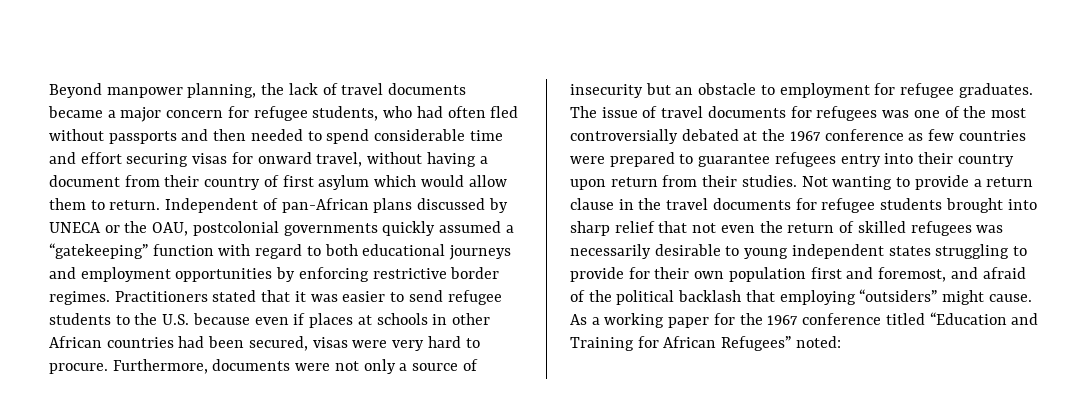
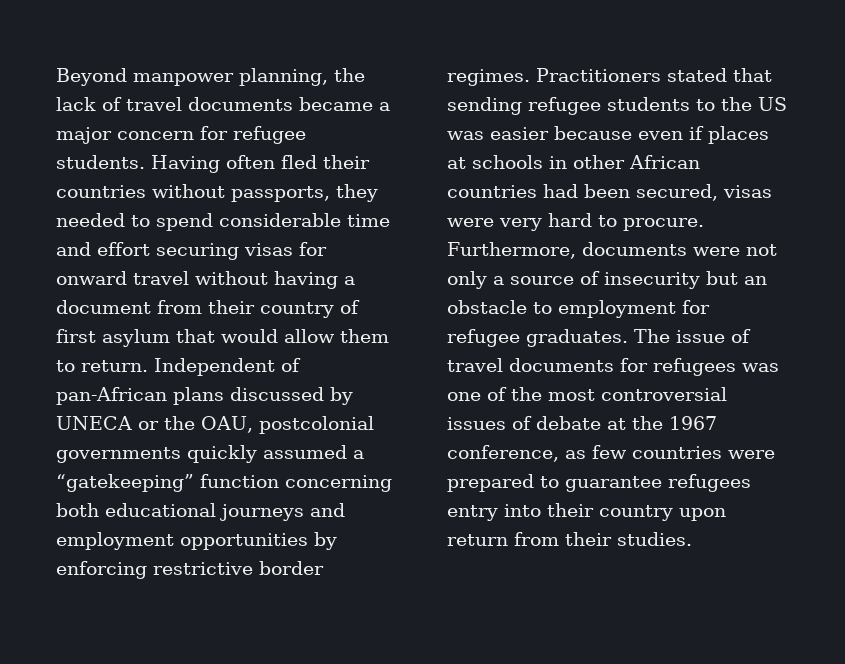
- Beyond manpower planning, the lack of travel documents became a major concern for refugee students, who had often fled without passports and then needed to spend considerable time and effort securing visas for onward travel, without having a document from their country of first asylum which would allow them to return.
+ Beyond manpower planning, the lack of travel documents became a major concern for refugee students. Having often fled their countries without passports, they needed to spend considerable time and effort securing visas for onward travel without having a document from their country of first asylum that would allow them to return.
- Independent of pan-African plans discussed by UNECA or the OAU, postcolonial governments quickly assumed a “gatekeeping” function with regard to both educational journeys and employment opportunities by enforcing restrictive border regimes.
+ Independent of pan-African plans discussed by UNECA or the OAU, postcolonial governments quickly assumed a “gatekeeping” function concerning both educational journeys and employment opportunities by enforcing restrictive border regimes.
- Practitioners stated that it was easier to send refugee students to the U.S. because even if places at schools in other African countries had been secured, visas were very hard to procure.
+ Practitioners stated that sending refugee students to the US was easier because even if places at schools in other African countries had been secured, visas were very hard to procure.
- The issue of travel documents for refugees was one of the most controversially debated at the 1967 conference as few countries were prepared to guarantee refugees entry into their country upon return from their studies. Not wanting to provide a return clause in the travel documents for refugee students brought into sharp relief that not even the return of skilled refugees was necessarily desirable to young independent states struggling to provide for their own population first and foremost, and afraid of the political backlash that employing “outsiders” might cause. As a working paper for the 1967 conference titled “Education and Training for African Refugees” noted:
+ The issue of travel documents for refugees was one of the most controversial issues of debate at the 1967 conference, as few countries were prepared to guarantee refugees entry into their country upon return from their studies.

